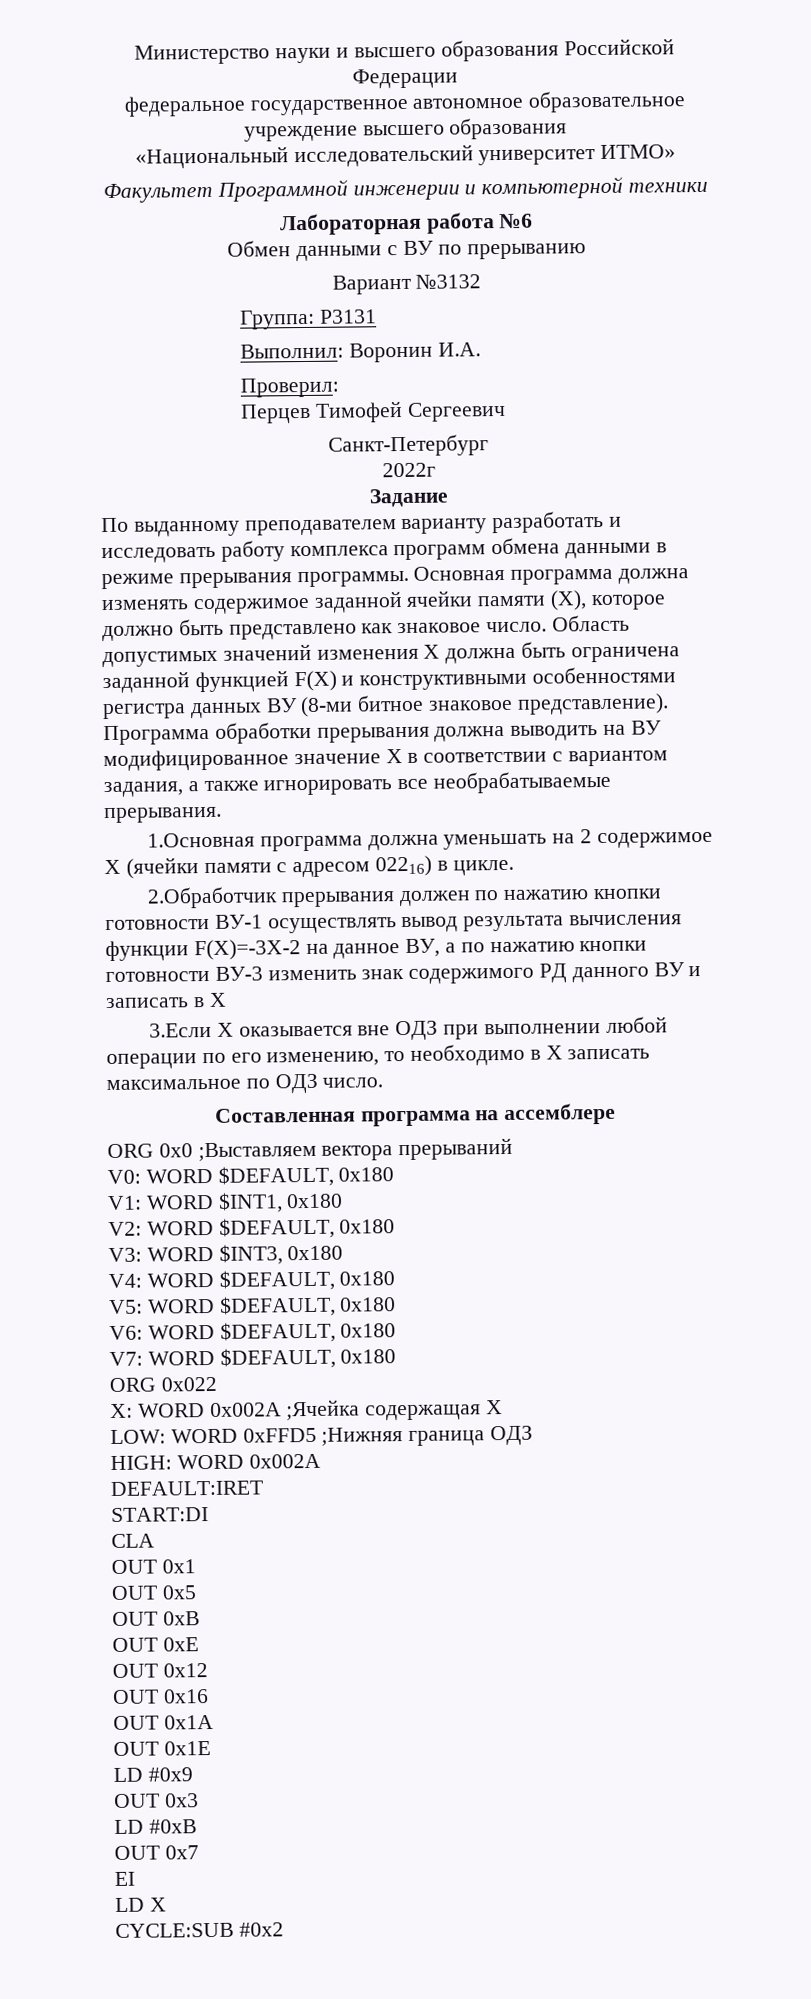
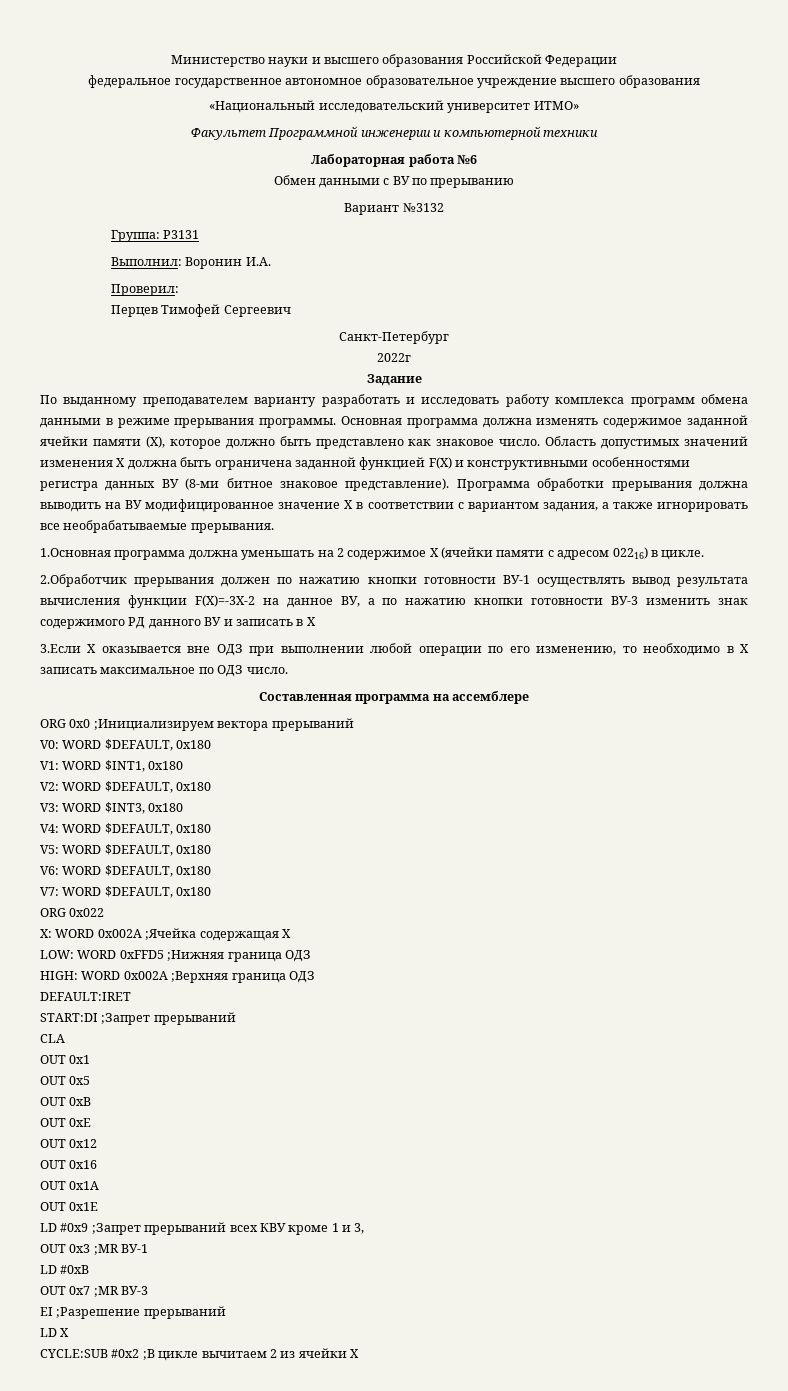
- ORG 0x0 ;Выставляем вектора прерываний
+ ORG 0x0 ;Инициализируем вектора прерываний
- HIGH: WORD 0x002A
+ HIGH: WORD 0x002A ;Верхняя граница ОДЗ
- START:DI
+ START:DI ;Запрет прерываний
- LD #0x9
+ LD #0x9 ;Запрет прерываний всех КВУ кроме 1 и 3,
- OUT 0x3
+ OUT 0x3 ;MR ВУ-1
- OUT 0x7
+ OUT 0x7 ;MR ВУ-3
- EI
+ EI ;Разрешение прерываний
- CYCLE:SUB #0x2
+ CYCLE:SUB #0x2 ;В цикле вычитаем 2 из ячейки X

